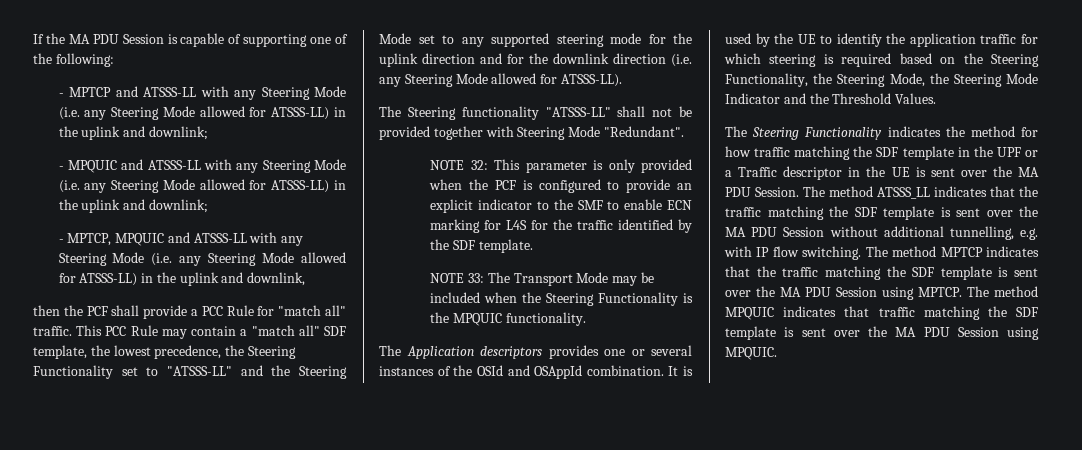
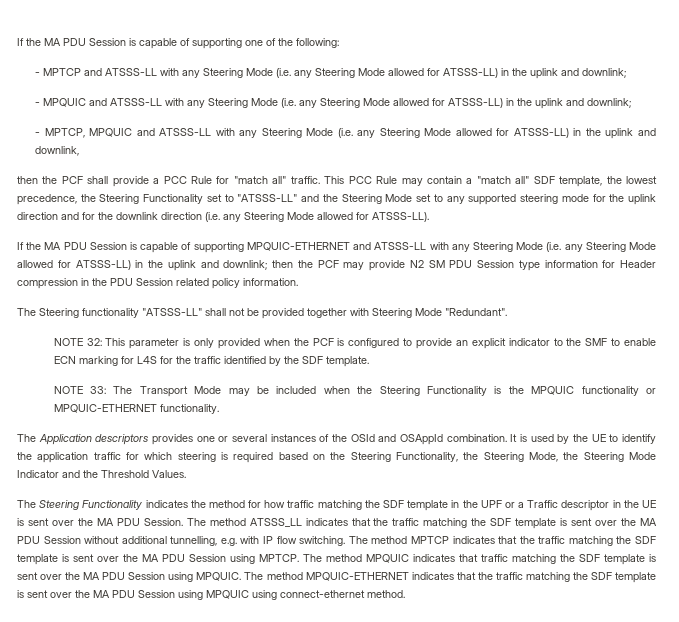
+ If the MA PDU Session is capable of supporting MPQUIC-ETHERNET and ATSSS-LL with any Steering Mode (i.e. any Steering Mode allowed for ATSSS-LL) in the uplink and downlink; then the PCF may provide N2 SM PDU Session type information for Header compression in the PDU Session related policy information.
- NOTE 33: The Transport Mode may be included when the Steering Functionality is the MPQUIC functionality.
+ NOTE 33: The Transport Mode may be included when the Steering Functionality is the MPQUIC functionality or MPQUIC-ETHERNET functionality.
+ The method MPQUIC-ETHERNET indicates that the traffic matching the SDF template is sent over the MA PDU Session using MPQUIC using connect-ethernet method.

